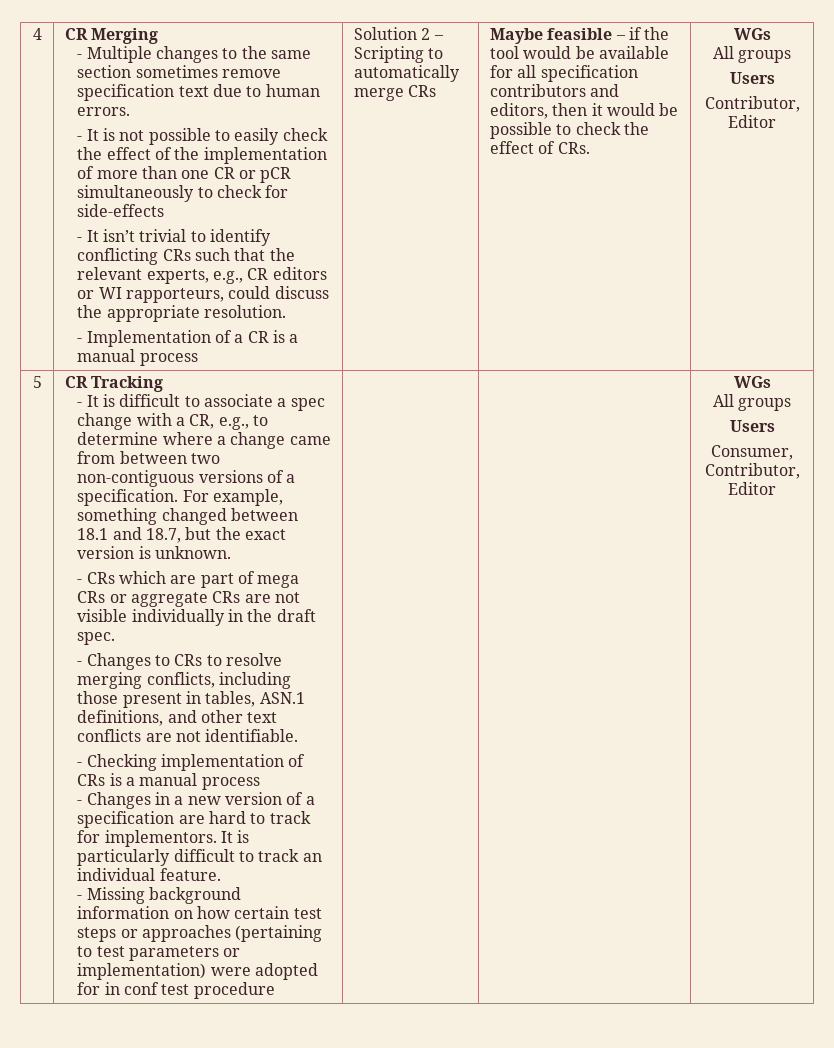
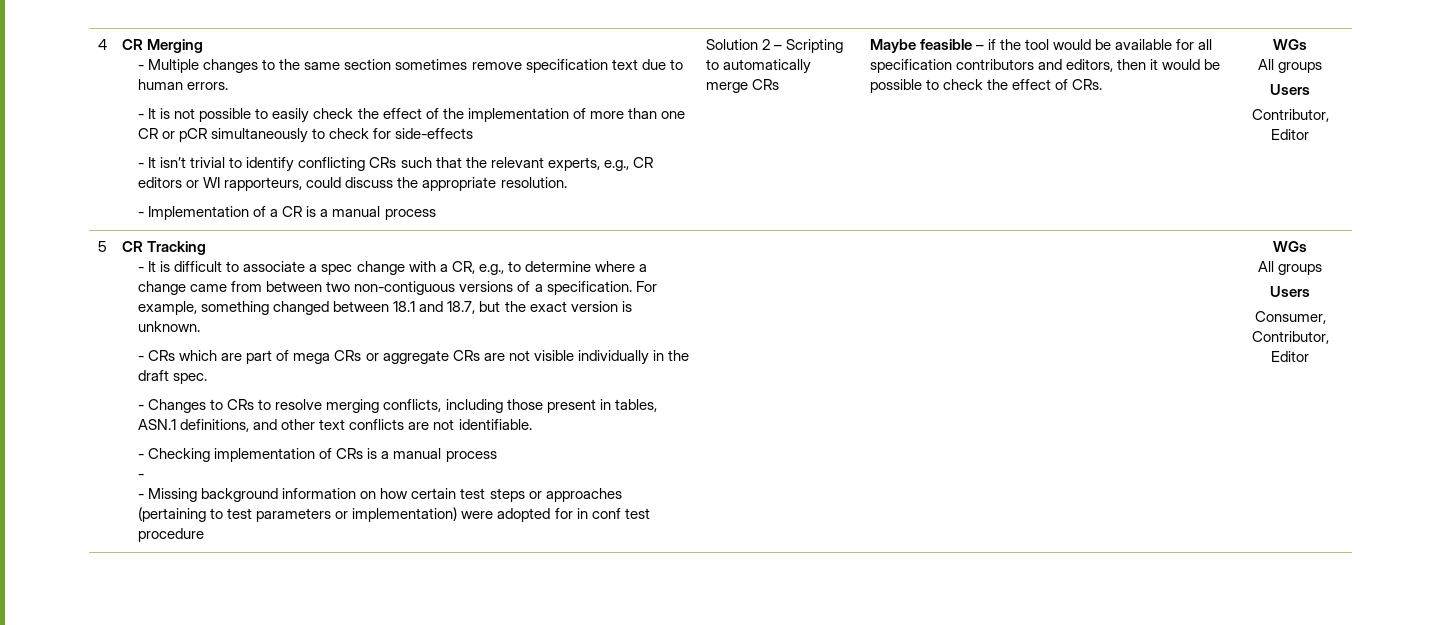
  - Checking implementation of CRs is a manual process
- - Changes in a new version of a specification are hard to track for implementors. It is particularly difficult to track an individual feature.
+ -

